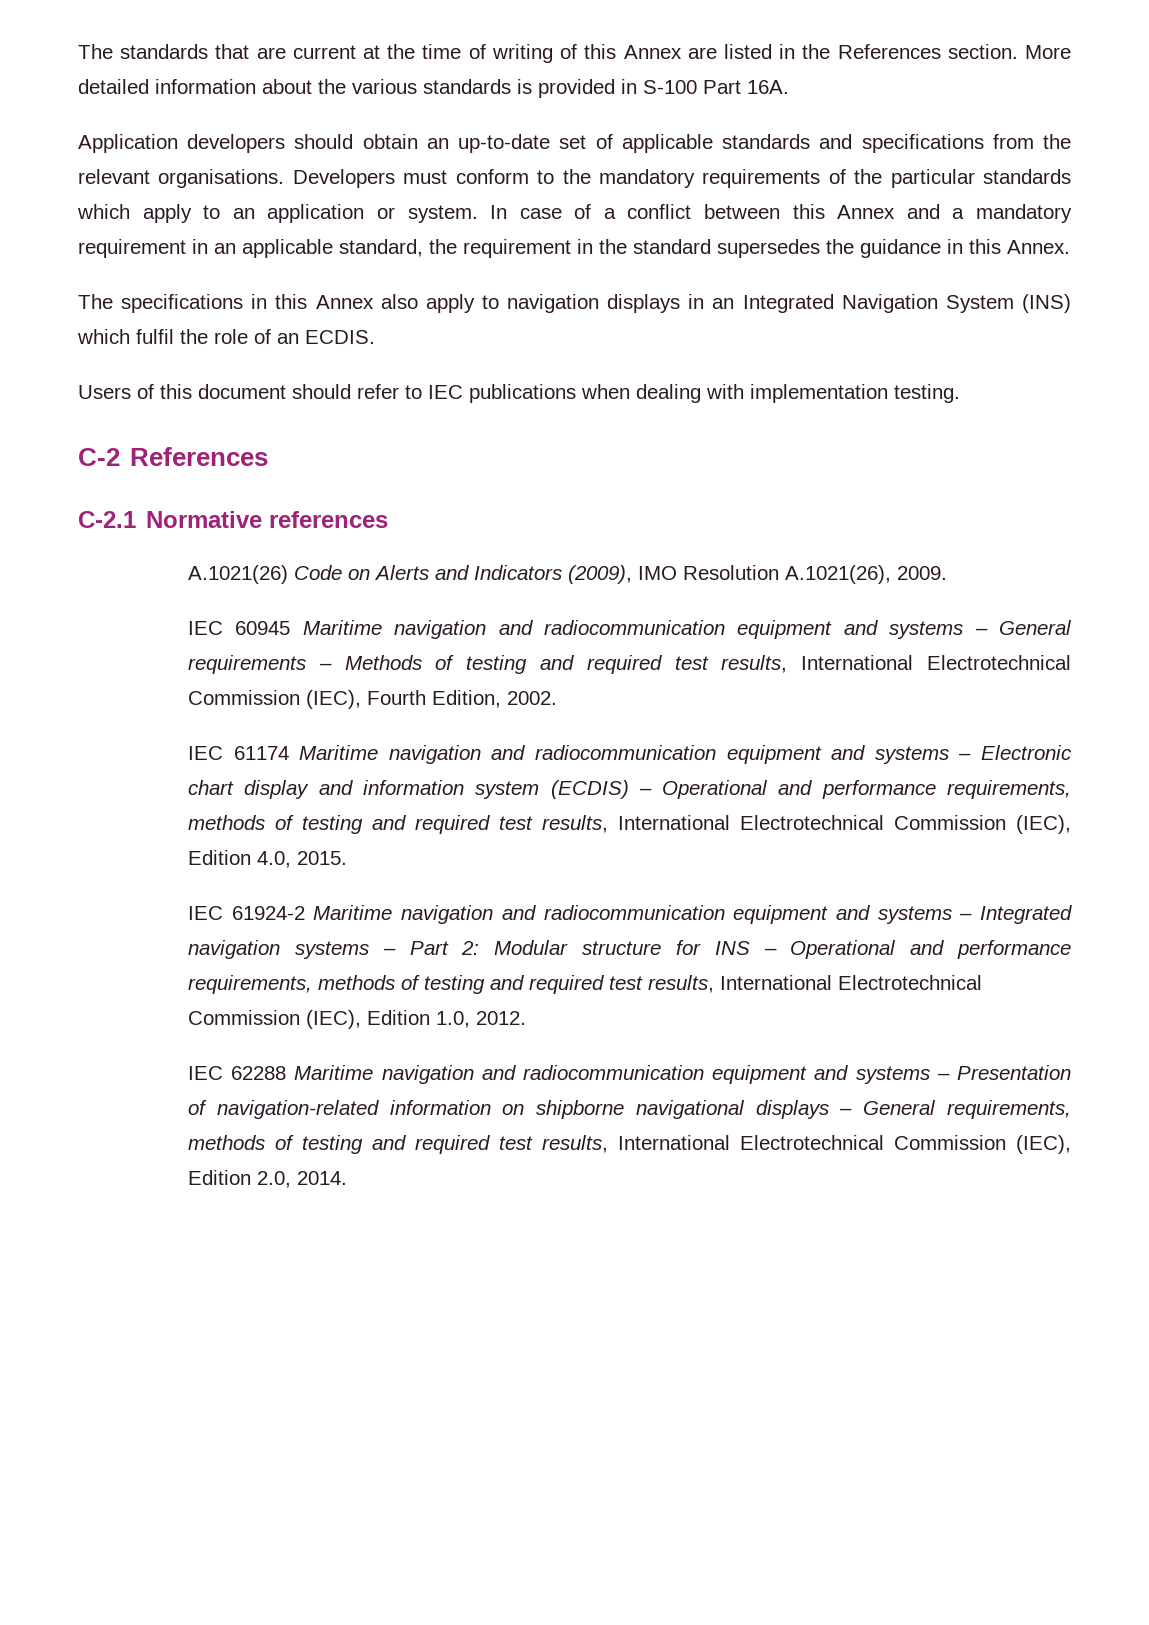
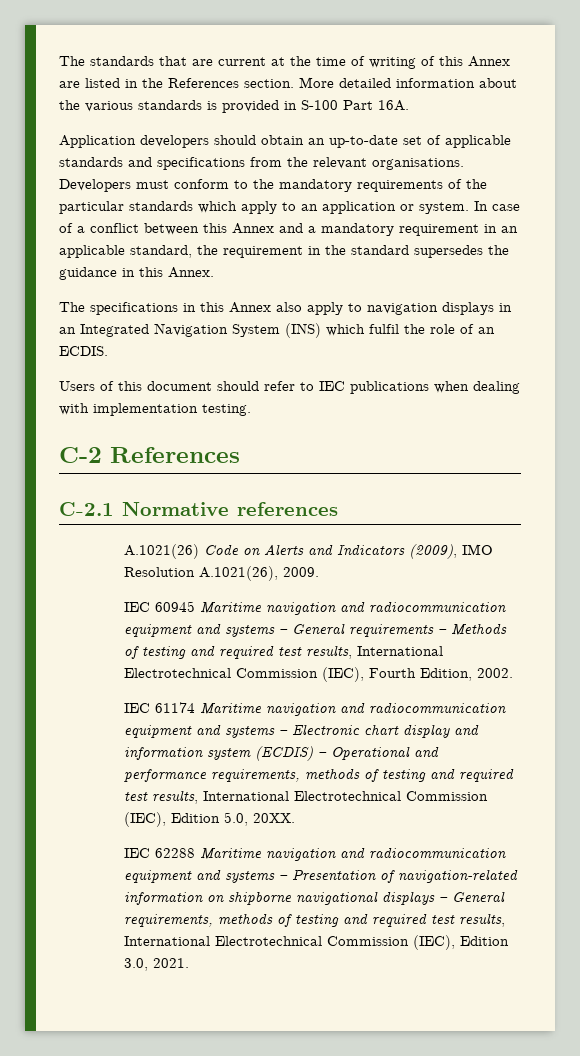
- IEC 61174 Maritime navigation and radiocommunication equipment and systems – Electronic chart display and information system (ECDIS) – Operational and performance requirements, methods of testing and required test results, International Electrotechnical Commission (IEC), Edition 4.0, 2015.
- IEC 61924-2 Maritime navigation and radiocommunication equipment and systems – Integrated navigation systems – Part 2: Modular structure for INS – Operational and performance requirements, methods of testing and required test results, International Electrotechnical Commission (IEC), Edition 1.0, 2012.
+ IEC 61174 Maritime navigation and radiocommunication equipment and systems – Electronic chart display and information system (ECDIS) – Operational and performance requirements, methods of testing and required test results, International Electrotechnical Commission (IEC), Edition 5.0, 20XX.
- IEC 62288 Maritime navigation and radiocommunication equipment and systems – Presentation of navigation-related information on shipborne navigational displays – General requirements, methods of testing and required test results, International Electrotechnical Commission (IEC), Edition 2.0, 2014.
+ IEC 62288 Maritime navigation and radiocommunication equipment and systems – Presentation of navigation-related information on shipborne navigational displays – General requirements, methods of testing and required test results, International Electrotechnical Commission (IEC), Edition 3.0, 2021.

